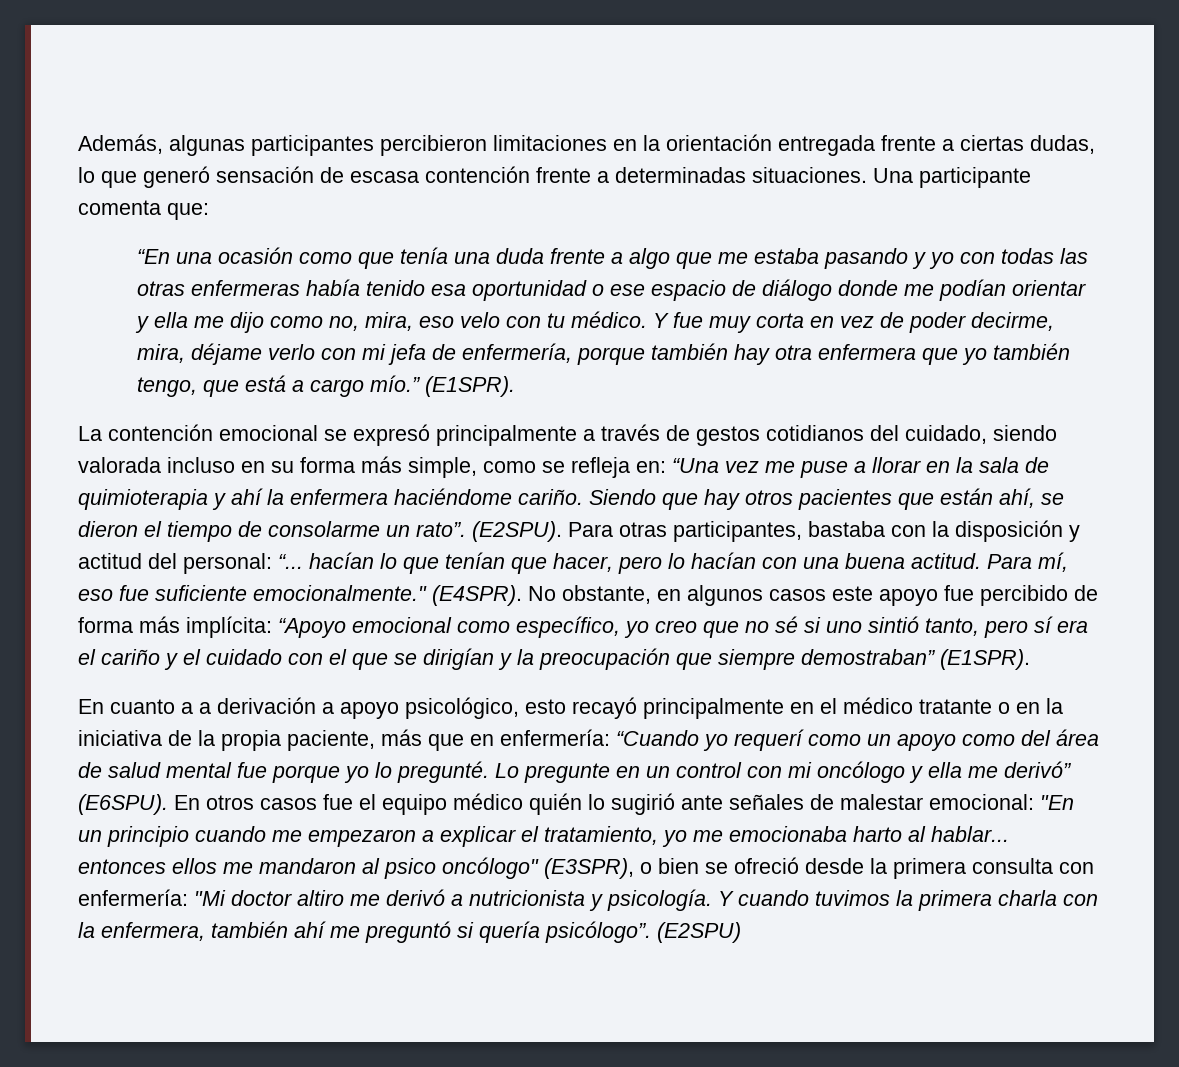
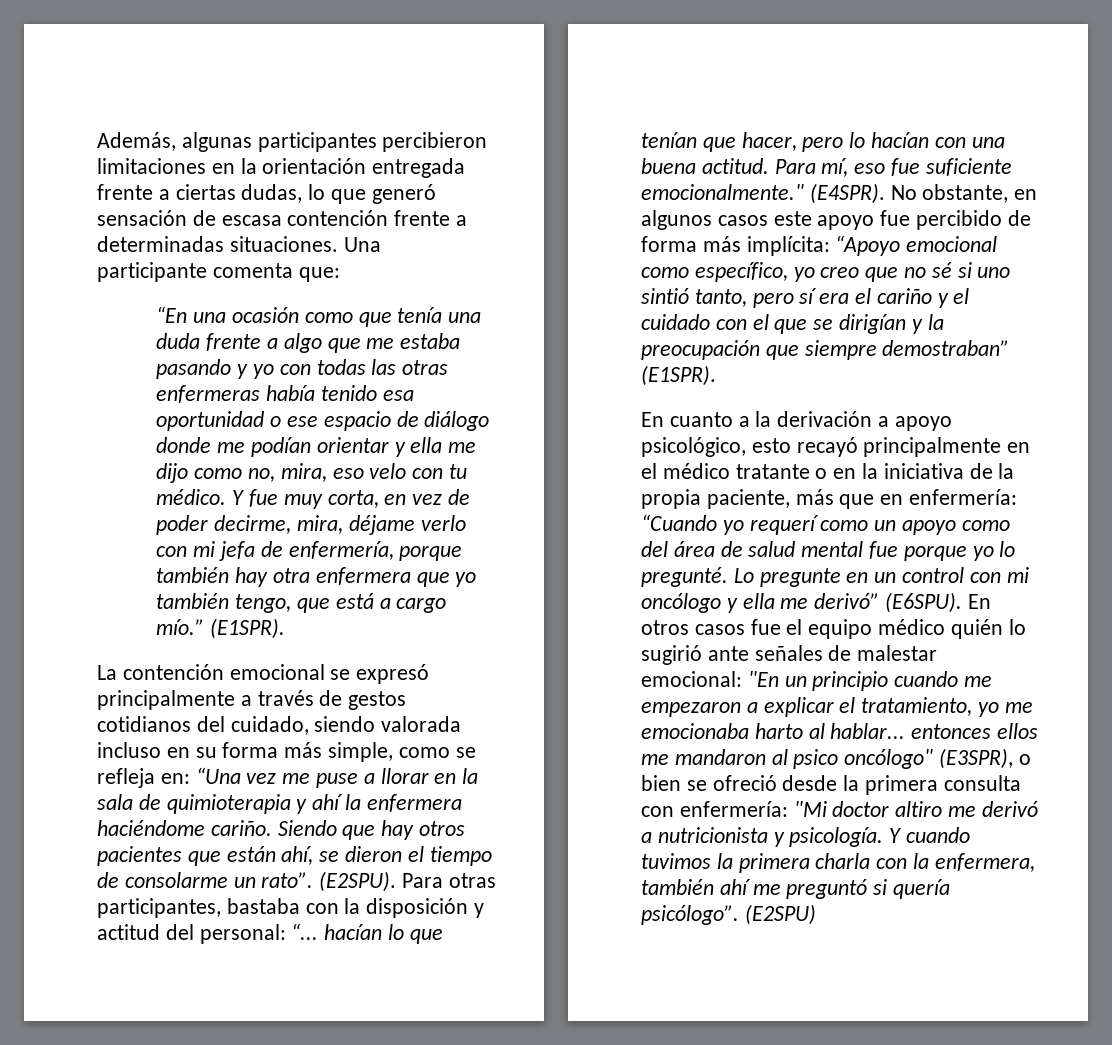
- Y fue muy corta en vez de poder decirme, mira, déjame verlo con mi jefa de enfermería, porque también hay otra enfermera que yo también tengo, que está a cargo mío.”
+ Y fue muy corta, en vez de poder decirme, mira, déjame verlo con mi jefa de enfermería, porque también hay otra enfermera que yo también tengo, que está a cargo mío.”
- En cuanto a a derivación a apoyo psicológico, esto recayó principalmente en el médico tratante o en la iniciativa de la propia paciente, más que en enfermería: “Cuando yo requerí como un apoyo como del área de salud mental fue porque yo lo pregunté.
+ En cuanto a la derivación a apoyo psicológico, esto recayó principalmente en el médico tratante o en la iniciativa de la propia paciente, más que en enfermería: “Cuando yo requerí como un apoyo como del área de salud mental fue porque yo lo pregunté.

